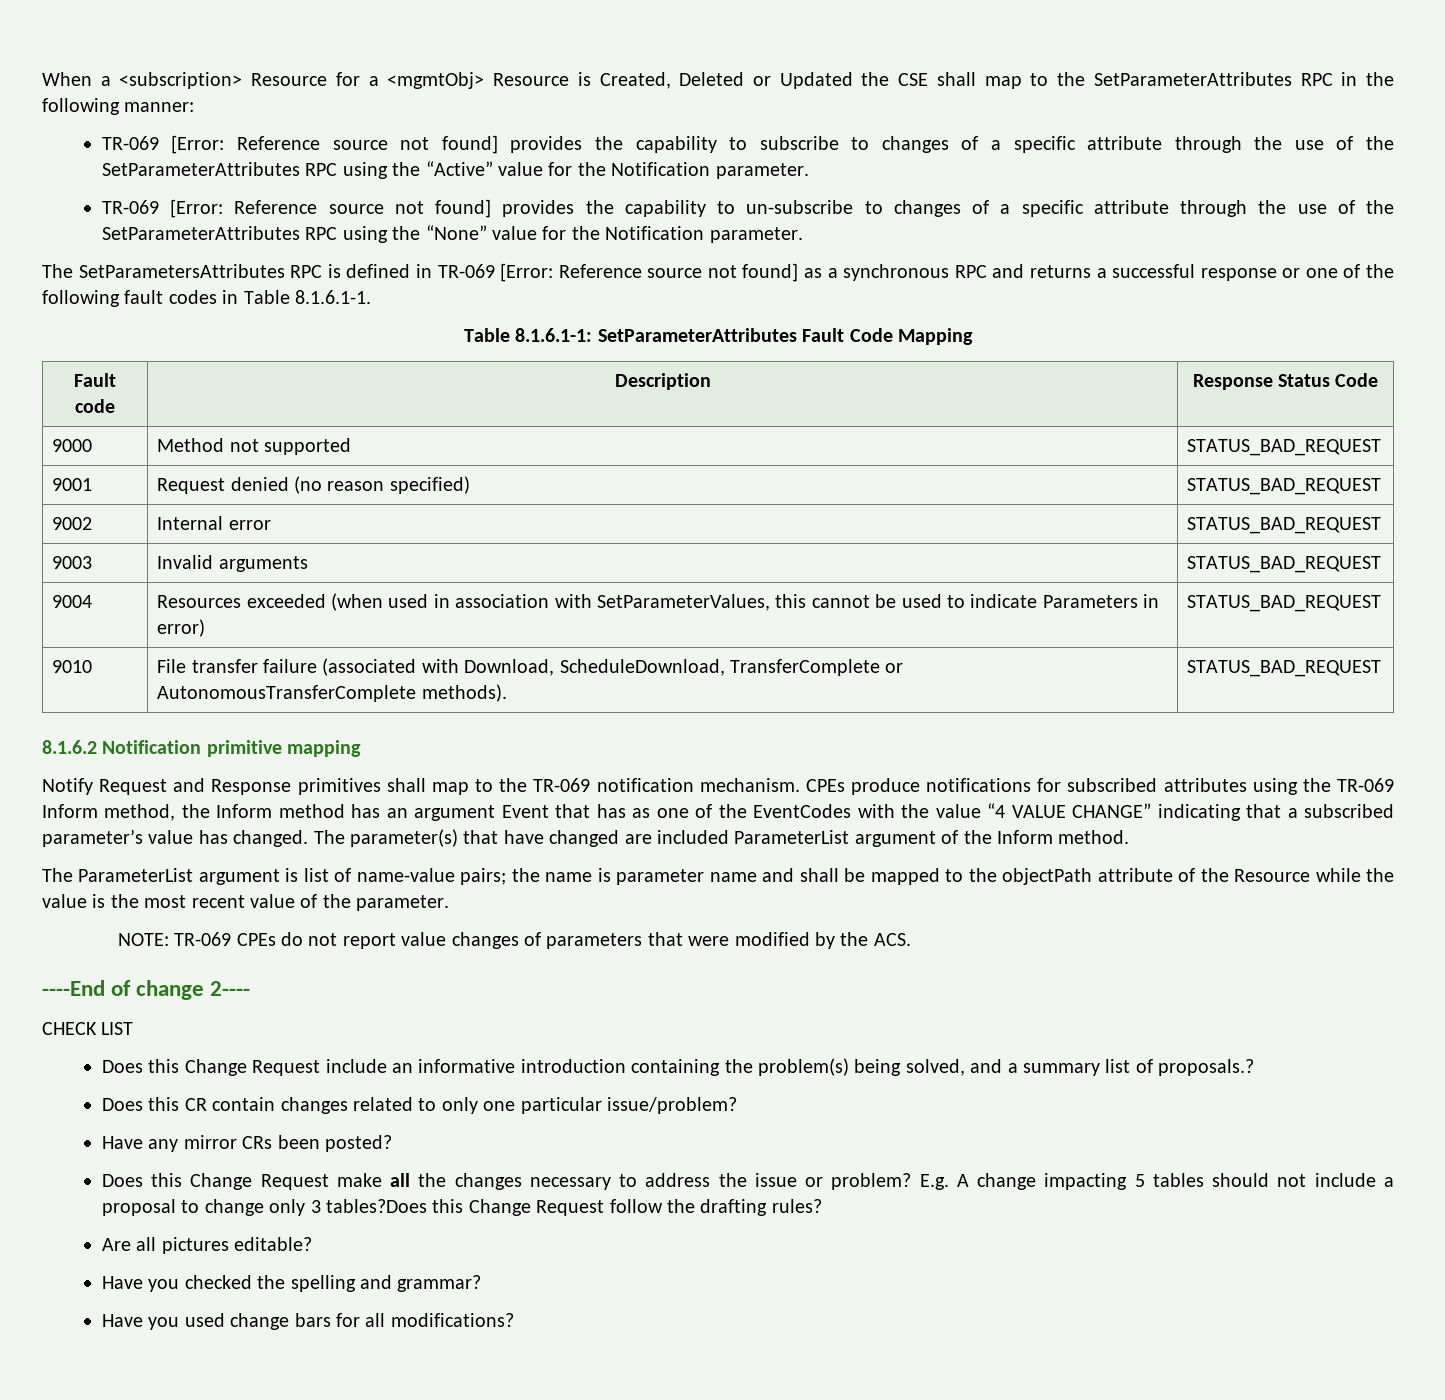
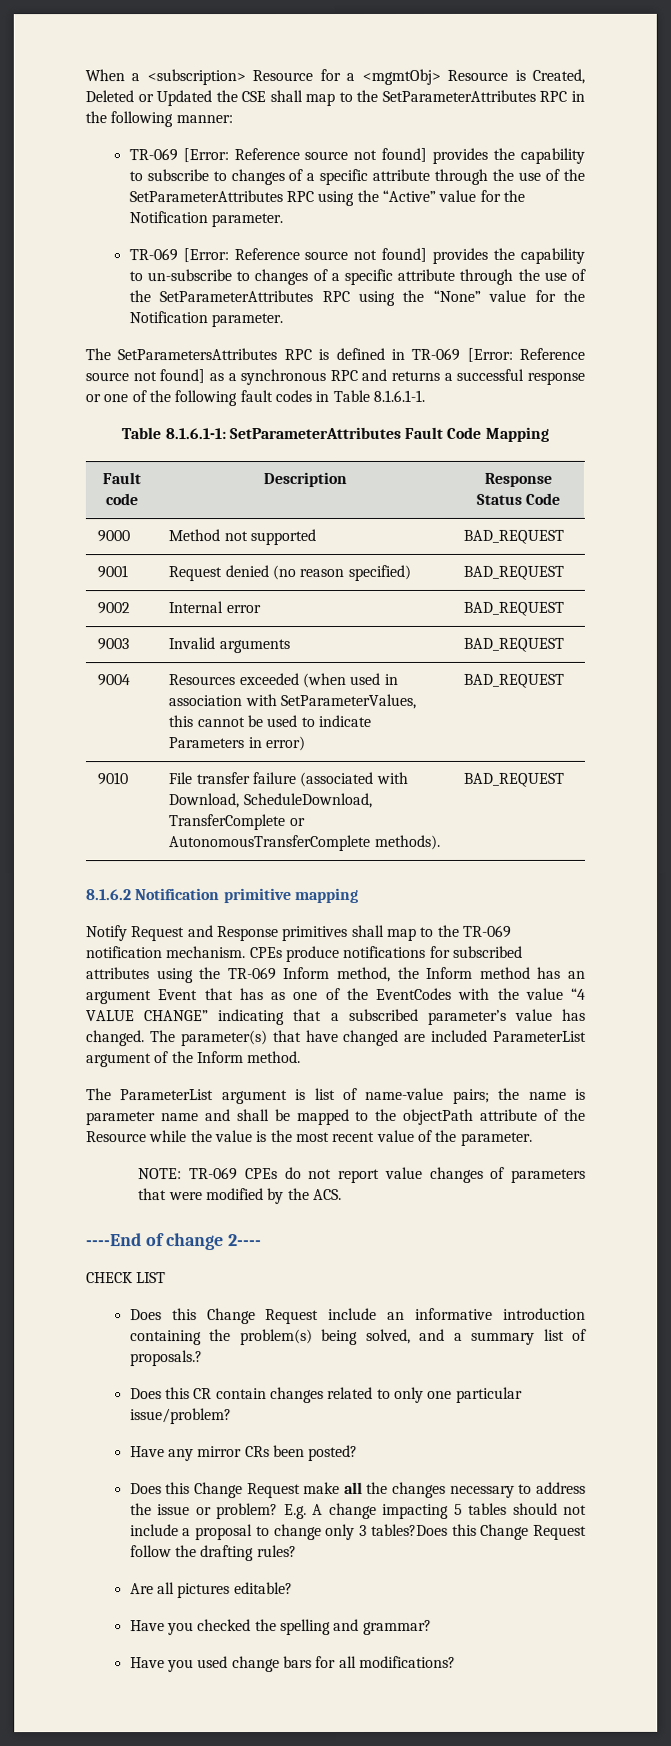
- 9000 | Method not supported | STATUS_BAD_REQUEST
+ 9000 | Method not supported | BAD_REQUEST
- 9001 | Request denied (no reason specified) | STATUS_BAD_REQUEST
+ 9001 | Request denied (no reason specified) | BAD_REQUEST
- 9002 | Internal error | STATUS_BAD_REQUEST
+ 9002 | Internal error | BAD_REQUEST
- 9003 | Invalid arguments | STATUS_BAD_REQUEST
+ 9003 | Invalid arguments | BAD_REQUEST
- 9004 | Resources exceeded (when used in association with SetParameterValues, this cannot be used to indicate Parameters in error) | STATUS_BAD_REQUEST
+ 9004 | Resources exceeded (when used in association with SetParameterValues, this cannot be used to indicate Parameters in error) | BAD_REQUEST
- 9010 | File transfer failure (associated with Download, ScheduleDownload, TransferComplete or AutonomousTransferComplete methods). | STATUS_BAD_REQUEST
+ 9010 | File transfer failure (associated with Download, ScheduleDownload, TransferComplete or AutonomousTransferComplete methods). | BAD_REQUEST

